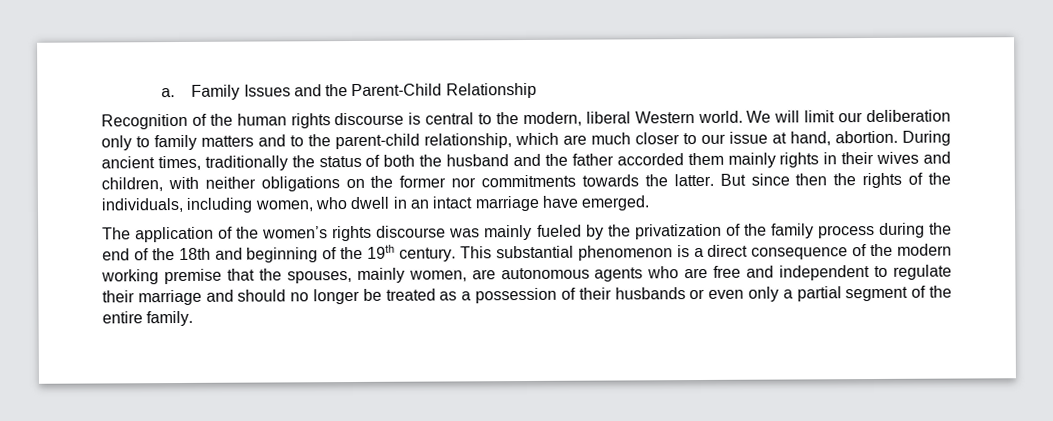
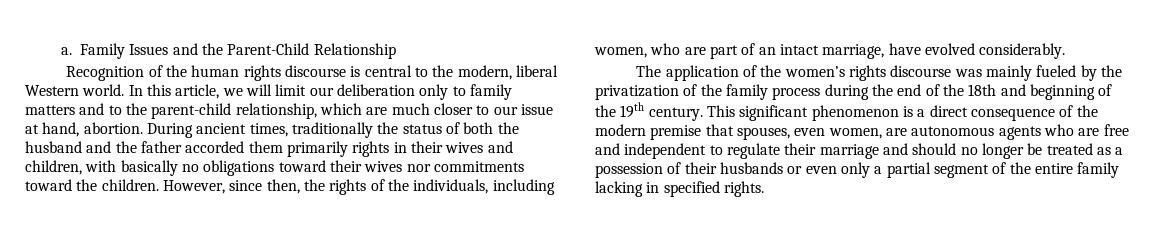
- We will limit our deliberation only to family matters and to the parent-child relationship, which are much closer to our issue at hand, abortion.
+ In this article, we will limit our deliberation only to family matters and to the parent-child relationship, which are much closer to our issue at hand, abortion.
- During ancient times, traditionally the status of both the husband and the father accorded them mainly rights in their wives and children, with neither obligations on the former nor commitments towards the latter. But since then the rights of the individuals, including women, who dwell in an intact marriage have emerged.
+ During ancient times, traditionally the status of both the husband and the father accorded them primarily rights in their wives and children, with basically no obligations toward their wives nor commitments toward the children. However, since then, the rights of the individuals, including women, who are part of an intact marriage, have evolved considerably.
- This substantial phenomenon is a direct consequence of the modern working premise that the spouses, mainly women, are autonomous agents who are free and independent to regulate their marriage and should no longer be treated as a possession of their husbands or even only a partial segment of the entire family.
+ This significant phenomenon is a direct consequence of the modern premise that spouses, even women, are autonomous agents who are free and independent to regulate their marriage and should no longer be treated as a possession of their husbands or even only a partial segment of the entire family lacking in specified rights.

